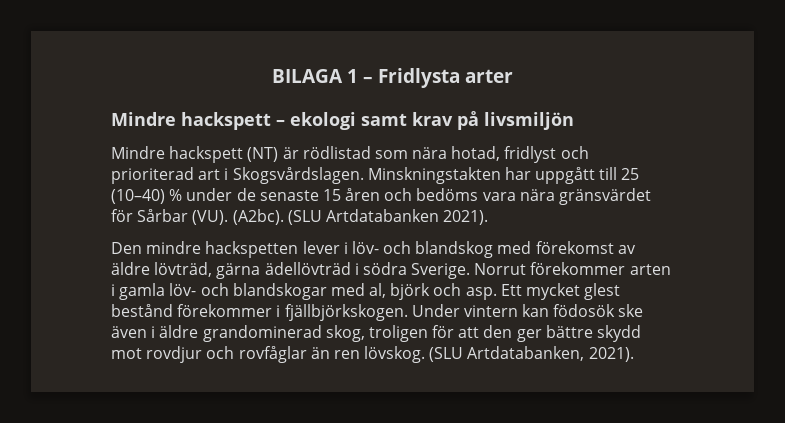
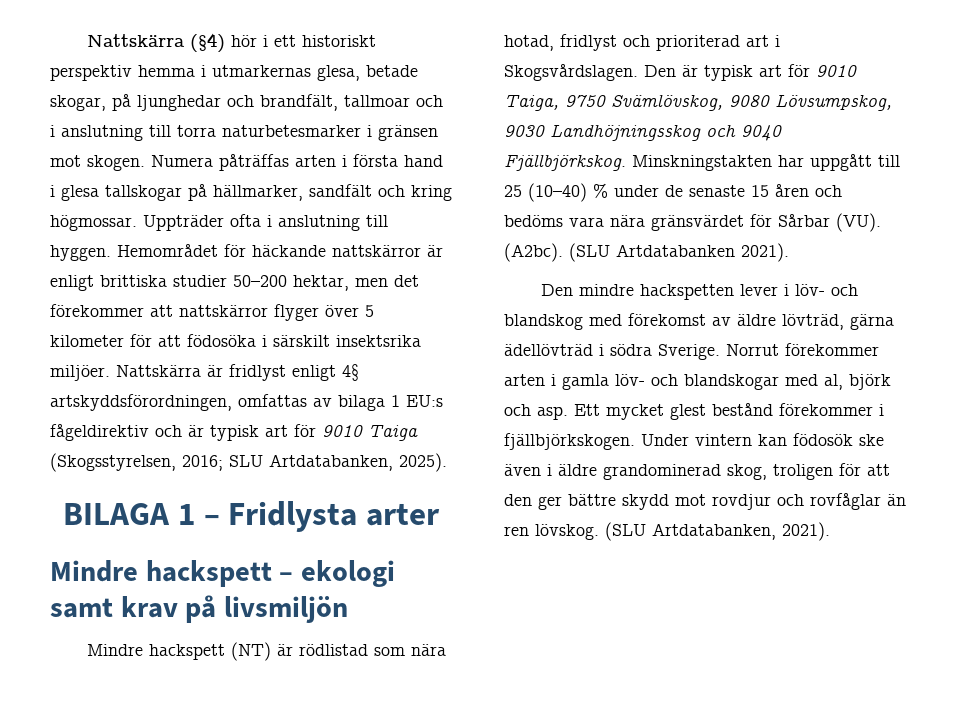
+ Nattskärra (§4) hör i ett historiskt perspektiv hemma i utmarkernas glesa, betade skogar, på ljunghedar och brandfält, tallmoar och i anslutning till torra naturbetesmarker i gränsen mot skogen. Numera påträffas arten i första hand i glesa tallskogar på hällmarker, sandfält och kring högmossar. Uppträder ofta i anslutning till hyggen. Hemområdet för häckande nattskärror är enligt brittiska studier 50–200 hektar, men det förekommer att nattskärror flyger över 5 kilometer för att födosöka i särskilt insektsrika miljöer. Nattskärra är fridlyst enligt 4§ artskyddsförordningen, omfattas av bilaga 1 EU:s fågeldirektiv och är typisk art för 9010 Taiga (Skogsstyrelsen, 2016; SLU Artdatabanken, 2025).
+ Den är typisk art för 9010 Taiga, 9750 Svämlövskog, 9080 Lövsumpskog, 9030 Landhöjningsskog och 9040 Fjällbjörkskog.

